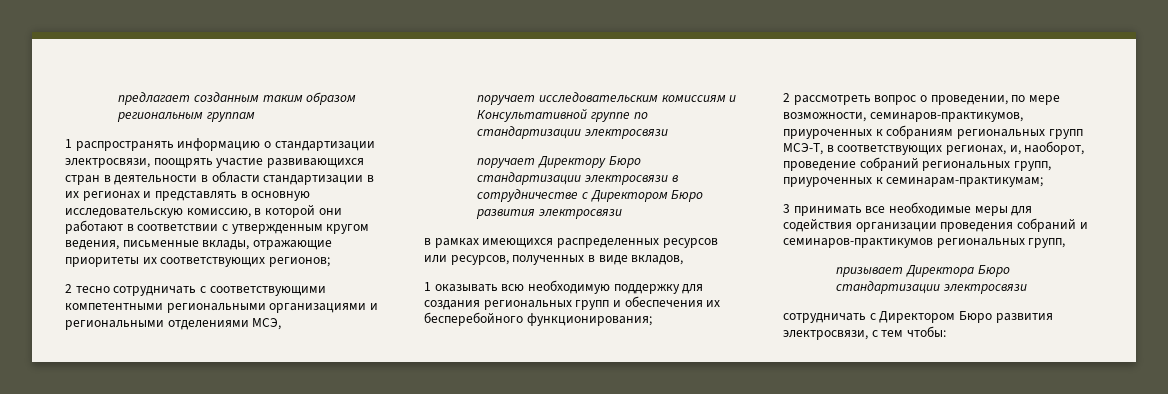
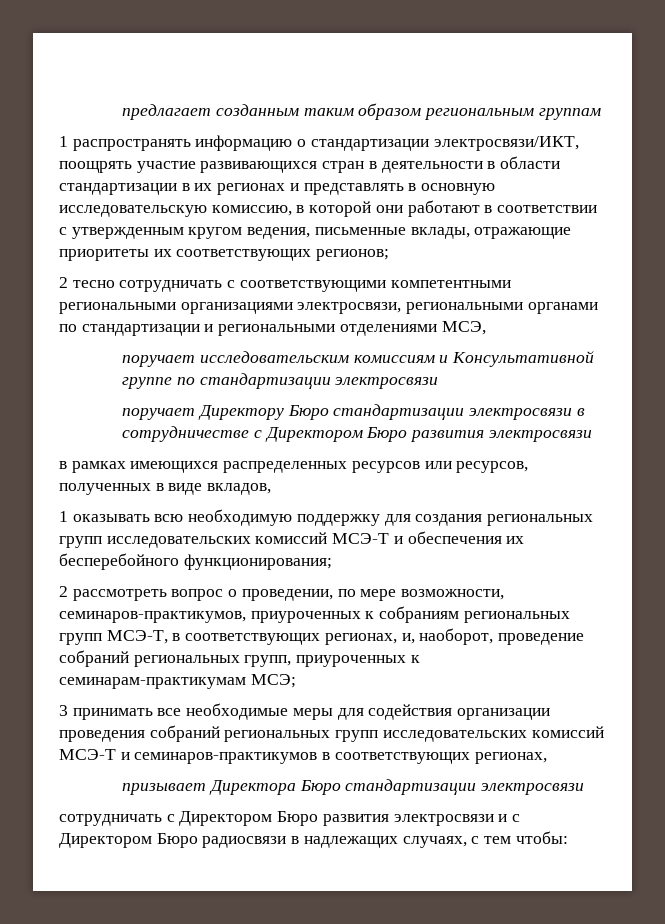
- 1 распространять информацию о стандартизации электросвязи, поощрять участие развивающихся стран в деятельности в области стандартизации в их регионах и представлять в основную исследовательскую комиссию, в которой они работают в соответствии с утвержденным кругом ведения, письменные вклады, отражающие приоритеты их соответствующих регионов;
+ 1 распространять информацию о стандартизации электросвязи/ИКТ, поощрять участие развивающихся стран в деятельности в области стандартизации в их регионах и представлять в основную исследовательскую комиссию, в которой они работают в соответствии с утвержденным кругом ведения, письменные вклады, отражающие приоритеты их соответствующих регионов;
- 2 тесно сотрудничать с соответствующими компетентными региональными организациями и региональными отделениями МСЭ,
+ 2 тесно сотрудничать с соответствующими компетентными региональными организациями электросвязи, региональными органами по стандартизации и региональными отделениями МСЭ,
- 1 оказывать всю необходимую поддержку для создания региональных групп и обеспечения их бесперебойного функционирования;
+ 1 оказывать всю необходимую поддержку для создания региональных групп исследовательских комиссий МСЭ-Т и обеспечения их бесперебойного функционирования;
- 2 рассмотреть вопрос о проведении, по мере возможности, семинаров-практикумов, приуроченных к собраниям региональных групп МСЭ-Т, в соответствующих регионах, и, наоборот, проведение собраний региональных групп, приуроченных к семинарам-практикумам;
+ 2 рассмотреть вопрос о проведении, по мере возможности, семинаров-практикумов, приуроченных к собраниям региональных групп МСЭ-Т, в соответствующих регионах, и, наоборот, проведение собраний региональных групп, приуроченных к семинарам-практикумам МСЭ;
- 3 принимать все необходимые меры для содействия организации проведения собраний и семинаров-практикумов региональных групп,
+ 3 принимать все необходимые меры для содействия организации проведения собраний региональных групп исследовательских комиссий МСЭ-Т и семинаров-практикумов в соответствующих регионах,
- сотрудничать с Директором Бюро развития электросвязи, с тем чтобы:
+ сотрудничать с Директором Бюро развития электросвязи и с Директором Бюро радиосвязи в надлежащих случаях, с тем чтобы:

